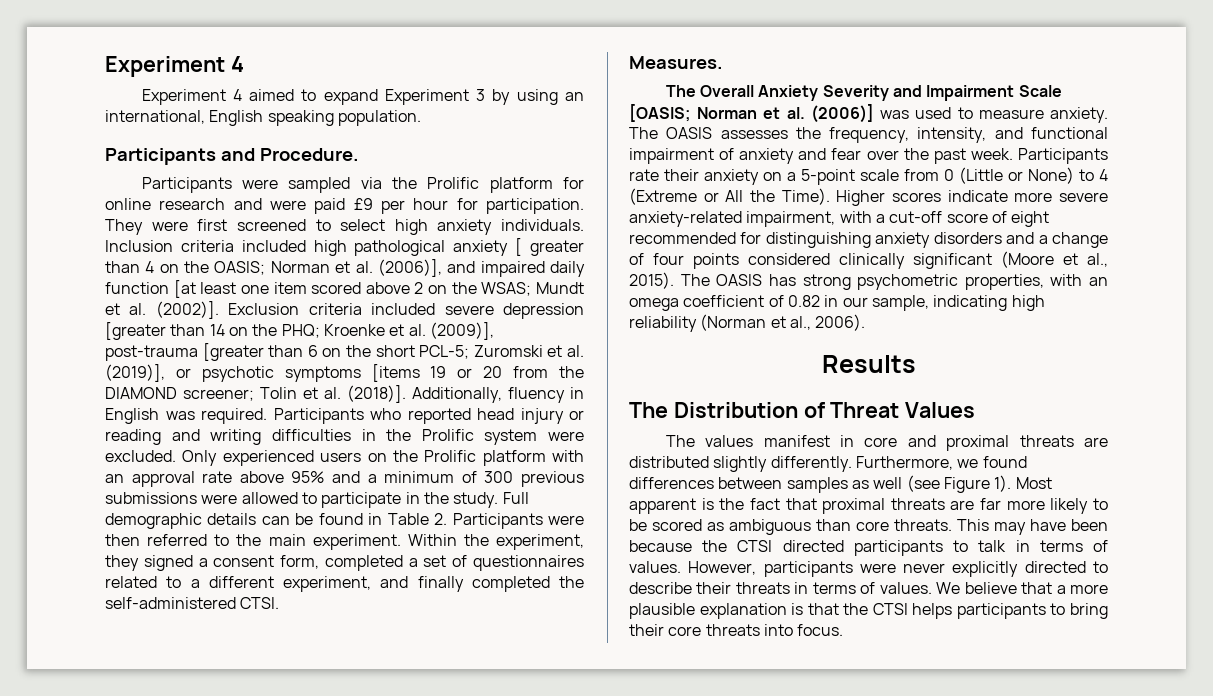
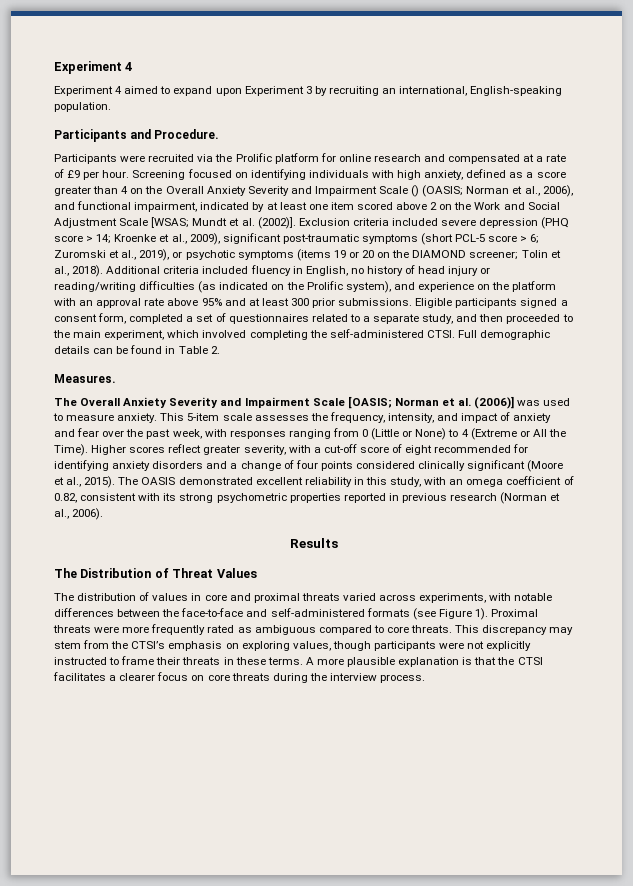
- Experiment 4 aimed to expand Experiment 3 by using an international, English speaking population.
+ Experiment 4 aimed to expand upon Experiment 3 by recruiting an international, English-speaking population.
- Participants were sampled via the Prolific platform for online research and were paid £9 per hour for participation. They were first screened to select high anxiety individuals. Inclusion criteria included high pathological anxiety [ greater than 4 on the OASIS; Norman et al. (2006)], and impaired daily function [at least one item scored above 2 on the WSAS; Mundt et al. (2002)].
+ Participants were recruited via the Prolific platform for online research and compensated at a rate of £9 per hour. Screening focused on identifying individuals with high anxiety, defined as a score greater than 4 on the Overall Anxiety Severity and Impairment Scale () (OASIS; Norman et al., 2006), and functional impairment, indicated by at least one item scored above 2 on the Work and Social Adjustment Scale [WSAS; Mundt et al. (2002)].
- Exclusion criteria included severe depression [greater than 14 on the PHQ; Kroenke et al. (2009)], post-trauma [greater than 6 on the short PCL-5; Zuromski et al. (2019)], or psychotic symptoms [items 19 or 20 from the DIAMOND screener; Tolin et al. (2018)]. Additionally, fluency in English was required. Participants who reported head injury or reading and writing difficulties in the Prolific system were excluded. Only experienced users on the Prolific platform with an approval rate above 95% and a minimum of 300 previous submissions were allowed to participate in the study. Full demographic details can be found in Table 2. Participants were then referred to the main experiment. Within the experiment, they signed a consent form, completed a set of questionnaires related to a different experiment, and finally completed the self-administered CTSI.
+ Exclusion criteria included severe depression (PHQ score > 14; Kroenke et al., 2009), significant post-traumatic symptoms (short PCL-5 score > 6; Zuromski et al., 2019), or psychotic symptoms (items 19 or 20 on the DIAMOND screener; Tolin et al., 2018). Additional criteria included fluency in English, no history of head injury or reading/writing difficulties (as indicated on the Prolific system), and experience on the platform with an approval rate above 95% and at least 300 prior submissions. Eligible participants signed a consent form, completed a set of questionnaires related to a separate study, and then proceeded to the main experiment, which involved completing the self-administered CTSI. Full demographic details can be found in Table 2.
- The OASIS assesses the frequency, intensity, and functional impairment of anxiety and fear over the past week. Participants rate their anxiety on a 5-point scale from 0 (Little or None) to 4 (Extreme or All the Time).
+ This 5-item scale assesses the frequency, intensity, and impact of anxiety and fear over the past week, with responses ranging from 0 (Little or None) to 4 (Extreme or All the Time).
- Higher scores indicate more severe anxiety-related impairment, with a cut-off score of eight recommended for distinguishing anxiety disorders and a change of four points considered clinically significant (Moore et al., 2015).
+ Higher scores reflect greater severity, with a cut-off score of eight recommended for identifying anxiety disorders and a change of four points considered clinically significant (Moore et al., 2015).
- The OASIS has strong psychometric properties, with an omega coefficient of 0.82 in our sample, indicating high reliability (Norman et al., 2006).
+ The OASIS demonstrated excellent reliability in this study, with an omega coefficient of 0.82, consistent with its strong psychometric properties reported in previous research (Norman et al., 2006).
- The values manifest in core and proximal threats are distributed slightly differently. Furthermore, we found differences between samples as well (see Figure 1). Most apparent is the fact that proximal threats are far more likely to be scored as ambiguous than core threats. This may have been because the CTSI directed participants to talk in terms of values. However, participants were never explicitly directed to describe their threats in terms of values. We believe that a more plausible explanation is that the CTSI helps participants to bring their core threats into focus.
+ The distribution of values in core and proximal threats varied across experiments, with notable differences between the face-to-face and self-administered formats (see Figure 1). Proximal threats were more frequently rated as ambiguous compared to core threats. This discrepancy may stem from the CTSI’s emphasis on exploring values, though participants were not explicitly instructed to frame their threats in these terms. A more plausible explanation is that the CTSI facilitates a clearer focus on core threats during the interview process.

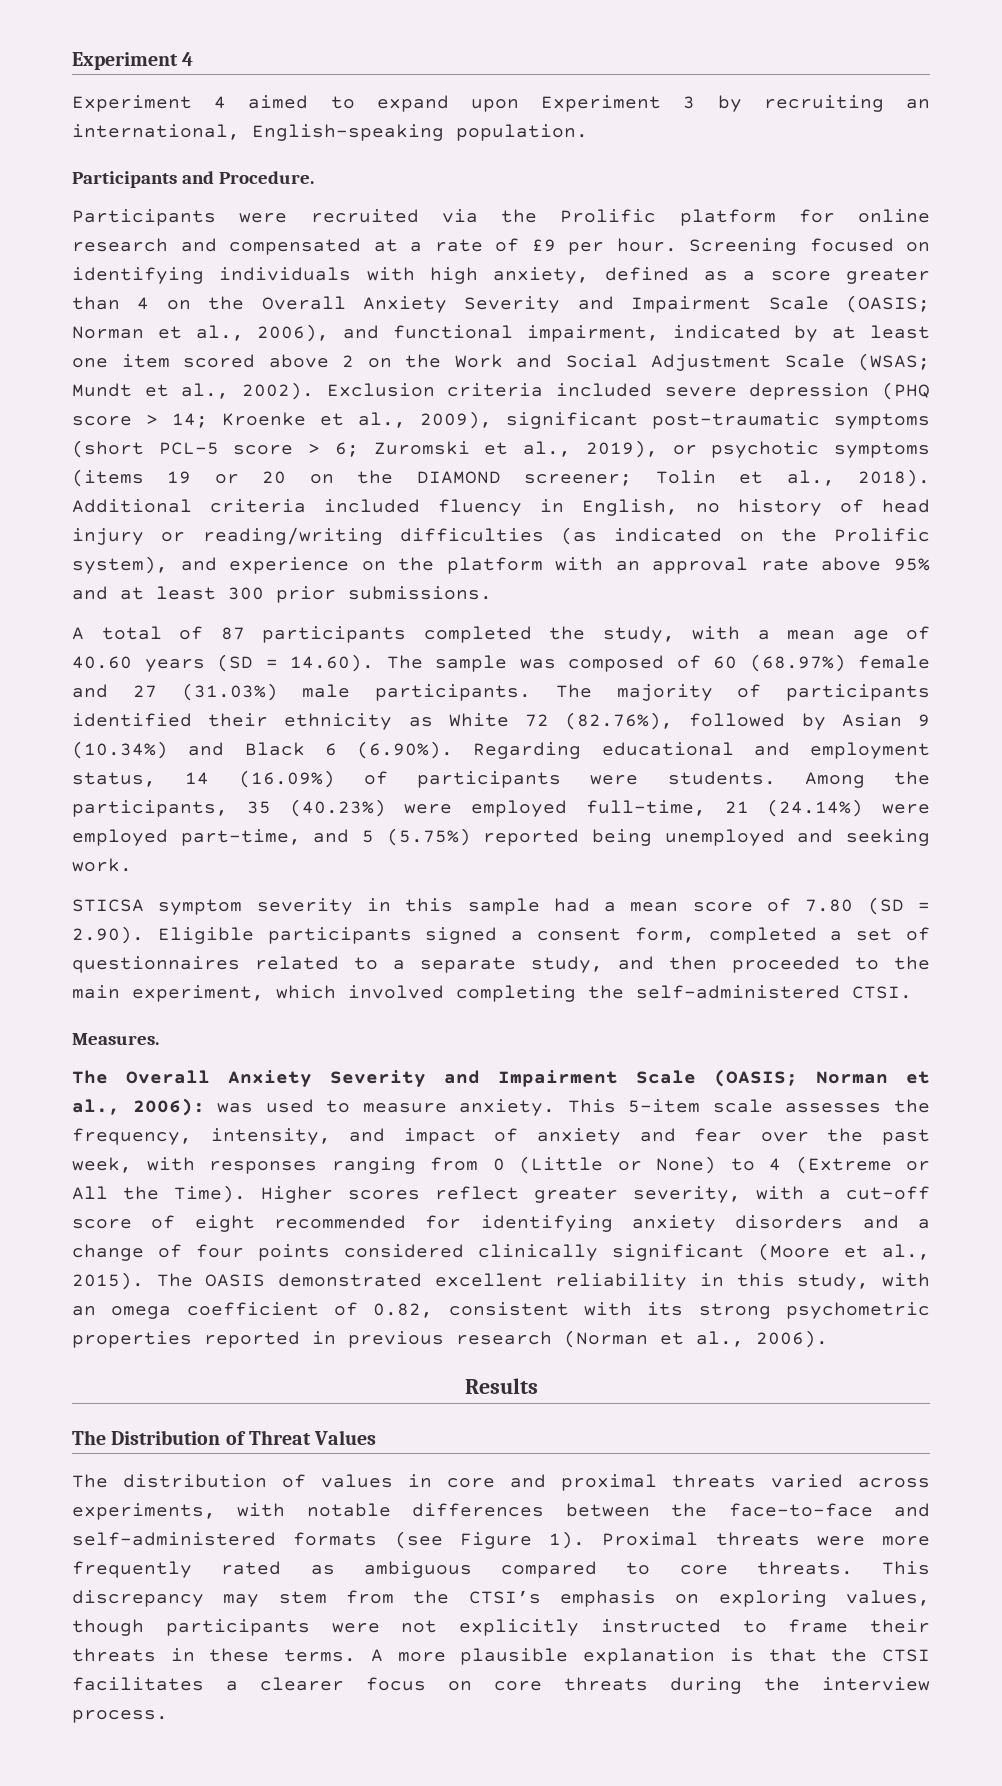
- Screening focused on identifying individuals with high anxiety, defined as a score greater than 4 on the Overall Anxiety Severity and Impairment Scale () (OASIS; Norman et al., 2006), and functional impairment, indicated by at least one item scored above 2 on the Work and Social Adjustment Scale [WSAS; Mundt et al. (2002)].
+ Screening focused on identifying individuals with high anxiety, defined as a score greater than 4 on the Overall Anxiety Severity and Impairment Scale (OASIS; Norman et al., 2006), and functional impairment, indicated by at least one item scored above 2 on the Work and Social Adjustment Scale (WSAS; Mundt et al., 2002).
- Additional criteria included fluency in English, no history of head injury or reading/writing difficulties (as indicated on the Prolific system), and experience on the platform with an approval rate above 95% and at least 300 prior submissions. Eligible participants signed a consent form, completed a set of questionnaires related to a separate study, and then proceeded to the main experiment, which involved completing the self-administered CTSI. Full demographic details can be found in Table 2.
+ Additional criteria included fluency in English, no history of head injury or reading/writing difficulties (as indicated on the Prolific system), and experience on the platform with an approval rate above 95% and at least 300 prior submissions.
+ A total of 87 participants completed the study, with a mean age of 40.60 years (SD = 14.60). The sample was composed of 60 (68.97%) female and 27 (31.03%) male participants. The majority of participants identified their ethnicity as White 72 (82.76%), followed by Asian 9 (10.34%) and Black 6 (6.90%). Regarding educational and employment status, 14 (16.09%) of participants were students. Among the participants, 35 (40.23%) were employed full-time, 21 (24.14%) were employed part-time, and 5 (5.75%) reported being unemployed and seeking work.
+ STICSA symptom severity in this sample had a mean score of 7.80 (SD = 2.90). Eligible participants signed a consent form, completed a set of questionnaires related to a separate study, and then proceeded to the main experiment, which involved completing the self-administered CTSI.
- The Overall Anxiety Severity and Impairment Scale [OASIS; Norman et al. (2006)] was used to measure anxiety.
+ The Overall Anxiety Severity and Impairment Scale (OASIS; Norman et al., 2006): was used to measure anxiety.

